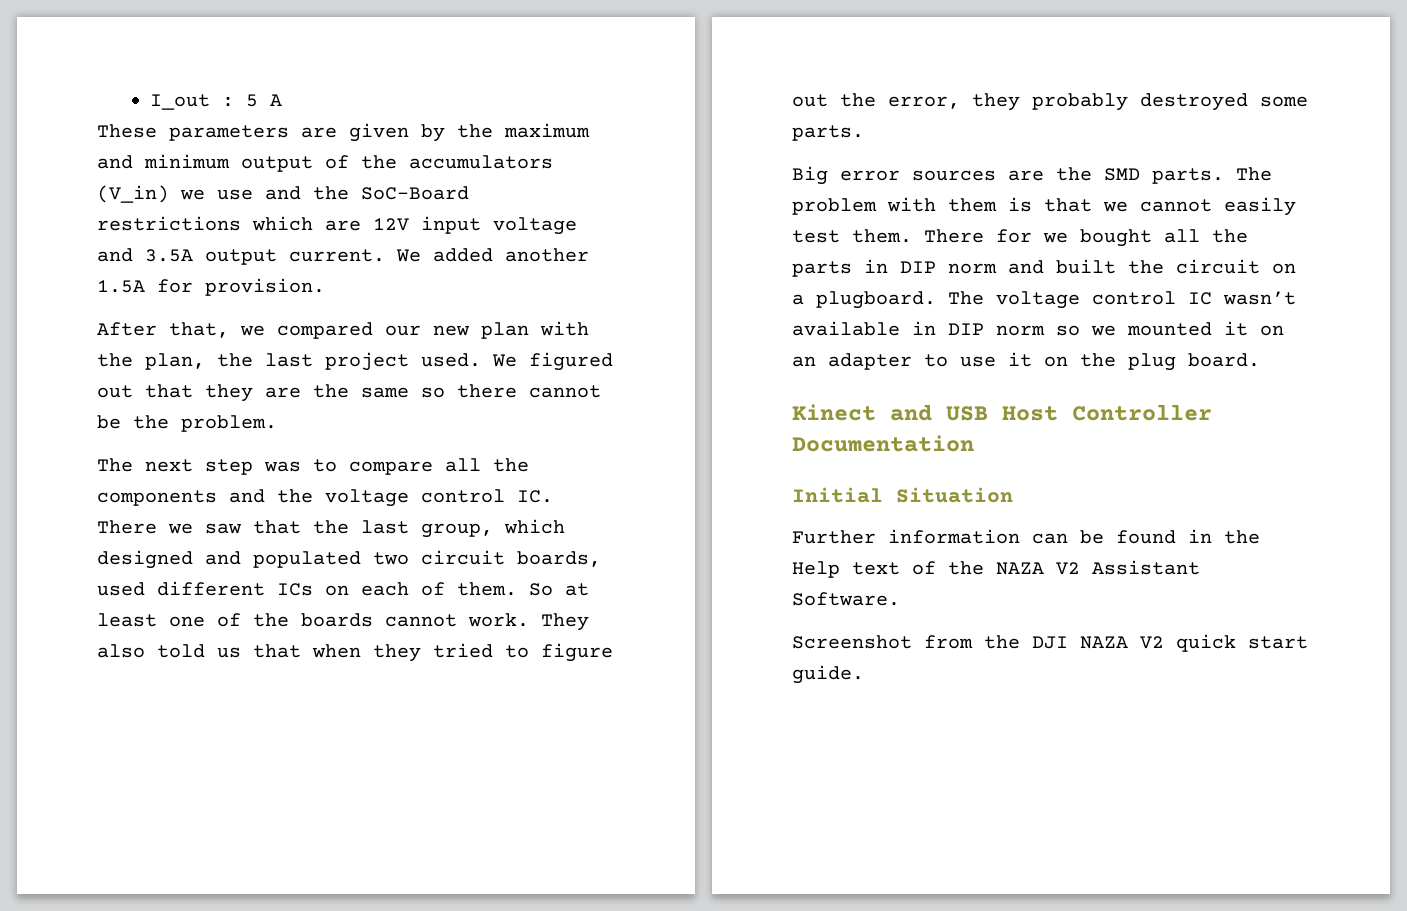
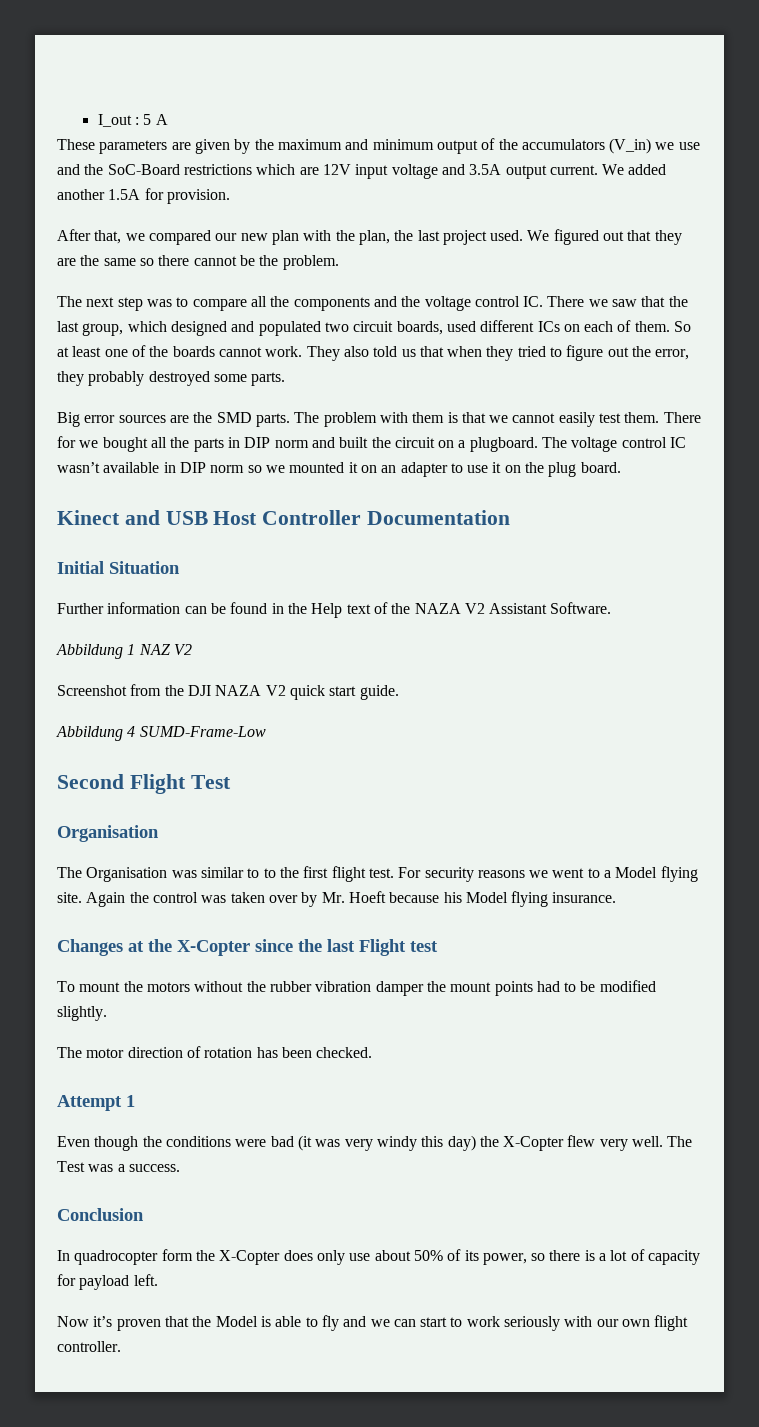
+ Abbildung 1 NAZ V2
+ Abbildung 4 SUMD-Frame-Low
+ Second Flight Test
+ Organisation
+ The Organisation was similar to to the first flight test. For security reasons we went to a Model flying site. Again the control was taken over by Mr. Hoeft because his Model flying insurance.
+ Changes at the X-Copter since the last Flight test
+ To mount the motors without the rubber vibration damper the mount points had to be modified slightly.
+ The motor direction of rotation has been checked.
+ Attempt 1
+ Even though the conditions were bad (it was very windy this day) the X-Copter flew very well. The Test was a success.
+ Conclusion
+ In quadrocopter form the X-Copter does only use about 50% of its power, so there is a lot of capacity for payload left.
+ Now it’s proven that the Model is able to fly and we can start to work seriously with our own flight controller.

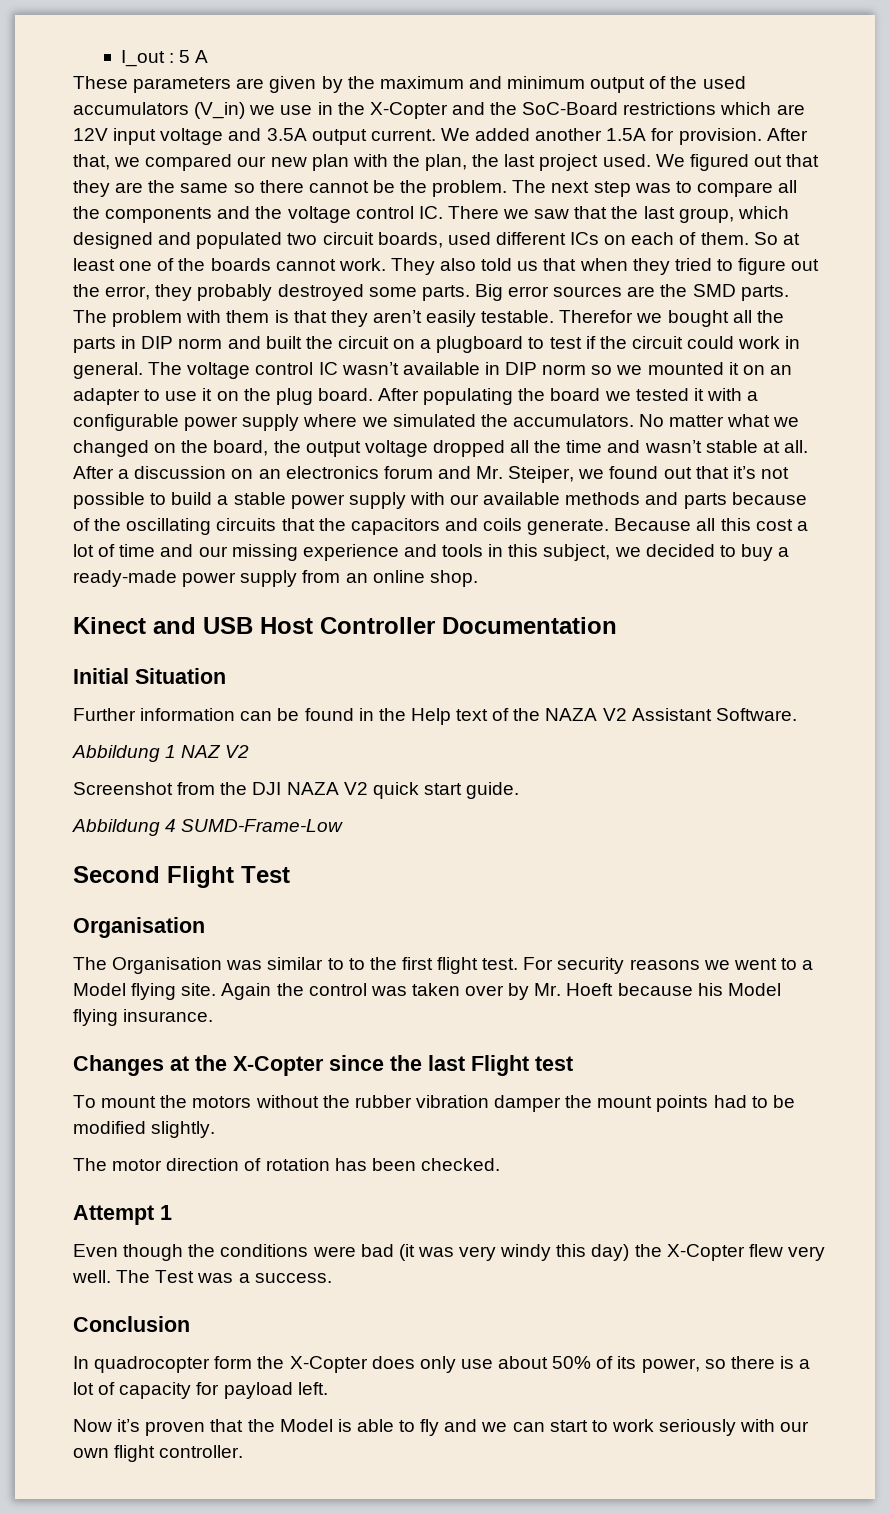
- These parameters are given by the maximum and minimum output of the accumulators (V_in) we use and the SoC-Board restrictions which are 12V input voltage and 3.5A output current.
+ These parameters are given by the maximum and minimum output of the used accumulators (V_in) we use in the X-Copter and the SoC-Board restrictions which are 12V input voltage and 3.5A output current.
- We added another 1.5A for provision.
- After that, we compared our new plan with the plan, the last project used.
+ We added another 1.5A for provision. After that, we compared our new plan with the plan, the last project used.
- We figured out that they are the same so there cannot be the problem.
- The next step was to compare all the components and the voltage control IC. There we saw that the last group, which designed and populated two circuit boards, used different ICs on each of them.
+ We figured out that they are the same so there cannot be the problem. The next step was to compare all the components and the voltage control IC. There we saw that the last group, which designed and populated two circuit boards, used different ICs on each of them.
- They also told us that when they tried to figure out the error, they probably destroyed some parts.
- Big error sources are the SMD parts.
+ They also told us that when they tried to figure out the error, they probably destroyed some parts. Big error sources are the SMD parts.
- The problem with them is that we cannot easily test them. There for we bought all the parts in DIP norm and built the circuit on a plugboard.
+ The problem with them is that they aren’t easily testable. Therefor we bought all the parts in DIP norm and built the circuit on a plugboard to test if the circuit could work in general.
+ After populating the board we tested it with a configurable power supply where we simulated the accumulators. No matter what we changed on the board, the output voltage dropped all the time and wasn’t stable at all. After a discussion on an electronics forum and Mr. Steiper, we found out that it’s not possible to build a stable power supply with our available methods and parts because of the oscillating circuits that the capacitors and coils generate. Because all this cost a lot of time and our missing experience and tools in this subject, we decided to buy a ready-made power supply from an online shop.

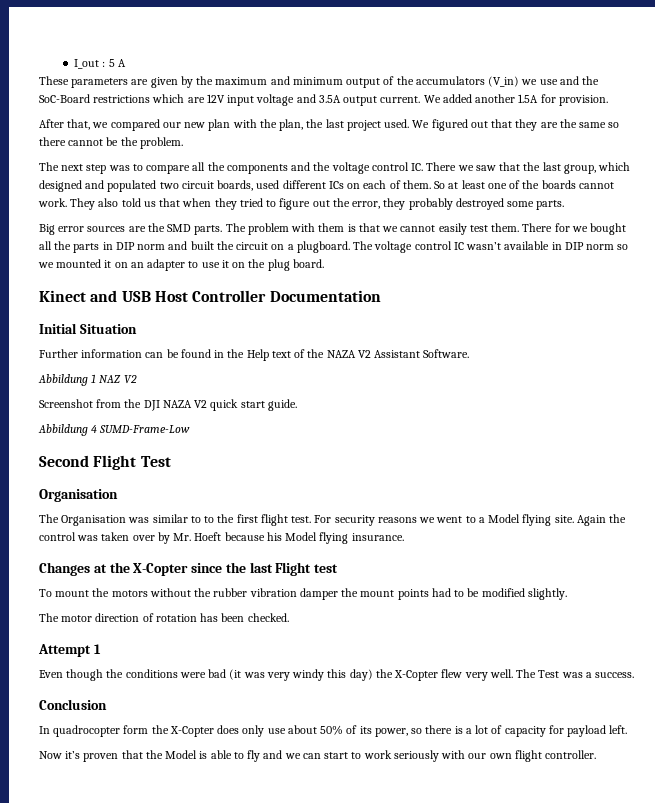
- These parameters are given by the maximum and minimum output of the used accumulators (V_in) we use in the X-Copter and the SoC-Board restrictions which are 12V input voltage and 3.5A output current.
+ These parameters are given by the maximum and minimum output of the accumulators (V_in) we use and the SoC-Board restrictions which are 12V input voltage and 3.5A output current.
- We added another 1.5A for provision. After that, we compared our new plan with the plan, the last project used.
+ We added another 1.5A for provision.
+ After that, we compared our new plan with the plan, the last project used.
- We figured out that they are the same so there cannot be the problem. The next step was to compare all the components and the voltage control IC. There we saw that the last group, which designed and populated two circuit boards, used different ICs on each of them.
+ We figured out that they are the same so there cannot be the problem.
+ The next step was to compare all the components and the voltage control IC. There we saw that the last group, which designed and populated two circuit boards, used different ICs on each of them.
- They also told us that when they tried to figure out the error, they probably destroyed some parts. Big error sources are the SMD parts.
+ They also told us that when they tried to figure out the error, they probably destroyed some parts.
+ Big error sources are the SMD parts.
- The problem with them is that they aren’t easily testable. Therefor we bought all the parts in DIP norm and built the circuit on a plugboard to test if the circuit could work in general.
+ The problem with them is that we cannot easily test them. There for we bought all the parts in DIP norm and built the circuit on a plugboard.
- After populating the board we tested it with a configurable power supply where we simulated the accumulators. No matter what we changed on the board, the output voltage dropped all the time and wasn’t stable at all. After a discussion on an electronics forum and Mr. Steiper, we found out that it’s not possible to build a stable power supply with our available methods and parts because of the oscillating circuits that the capacitors and coils generate. Because all this cost a lot of time and our missing experience and tools in this subject, we decided to buy a ready-made power supply from an online shop.

